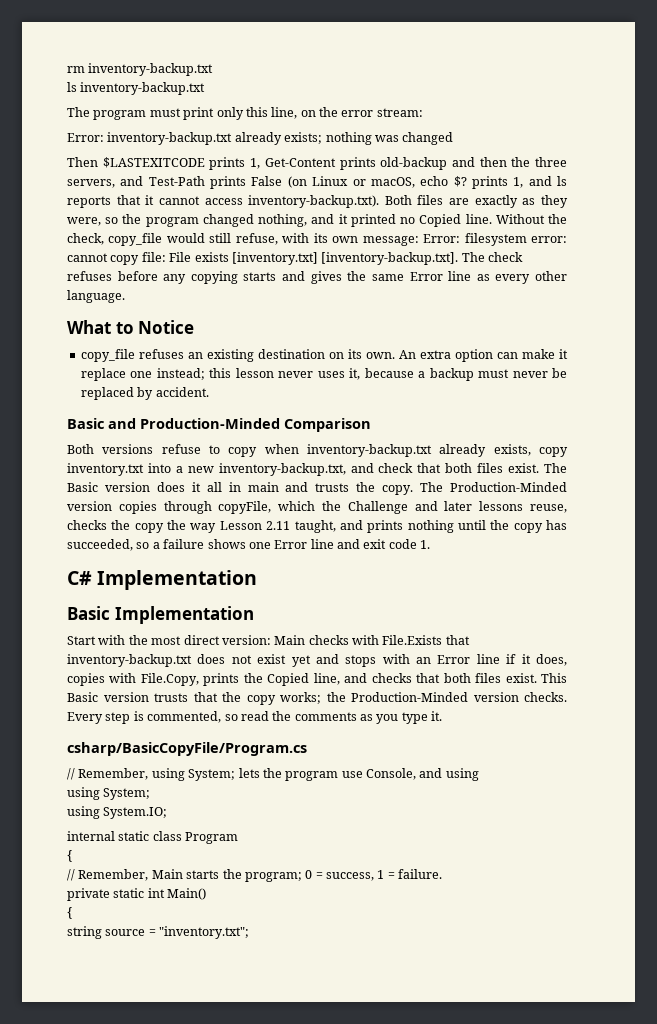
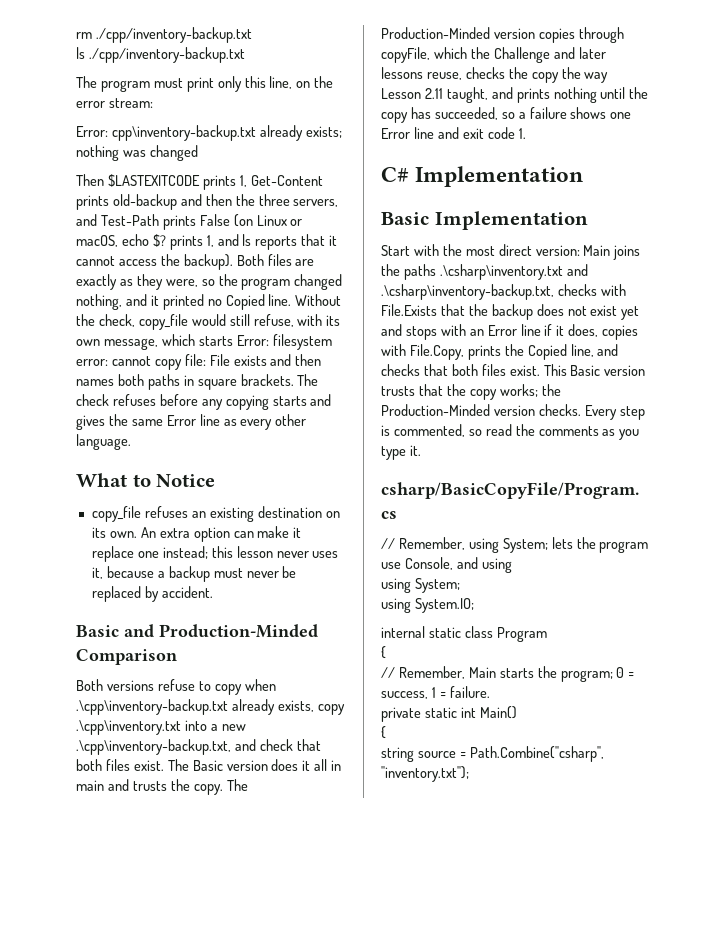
- rm inventory-backup.txt
- ls inventory-backup.txt
+ rm ./cpp/inventory-backup.txt
+ ls ./cpp/inventory-backup.txt
- Error: inventory-backup.txt already exists; nothing was changed
+ Error: cpp\inventory-backup.txt already exists; nothing was changed
- Then $LASTEXITCODE prints 1, Get-Content prints old-backup and then the three servers, and Test-Path prints False (on Linux or macOS, echo $? prints 1, and ls reports that it cannot access inventory-backup.txt). Both files are exactly as they were, so the program changed nothing, and it printed no Copied line.
+ Then $LASTEXITCODE prints 1, Get-Content prints old-backup and then the three servers, and Test-Path prints False (on Linux or macOS, echo $? prints 1, and ls reports that it cannot access the backup). Both files are exactly as they were, so the program changed nothing, and it printed no Copied line.
- Without the check, copy_file would still refuse, with its own message: Error: filesystem error: cannot copy file: File exists [inventory.txt] [inventory-backup.txt]. The check refuses before any copying starts and gives the same Error line as every other language.
+ Without the check, copy_file would still refuse, with its own message, which starts Error: filesystem error: cannot copy file: File exists and then names both paths in square brackets. The check refuses before any copying starts and gives the same Error line as every other language.
- Both versions refuse to copy when inventory-backup.txt already exists, copy inventory.txt into a new inventory-backup.txt, and check that both files exist.
+ Both versions refuse to copy when .\cpp\inventory-backup.txt already exists, copy .\cpp\inventory.txt into a new .\cpp\inventory-backup.txt, and check that both files exist.
- Start with the most direct version: Main checks with File.Exists that inventory-backup.txt does not exist yet and stops with an Error line if it does, copies with File.Copy, prints the Copied line, and checks that both files exist.
+ Start with the most direct version: Main joins the paths .\csharp\inventory.txt and .\csharp\inventory-backup.txt, checks with File.Exists that the backup does not exist yet and stops with an Error line if it does, copies with File.Copy, prints the Copied line, and checks that both files exist.
- string source = "inventory.txt";
+ string source = Path.Combine("csharp", "inventory.txt");

